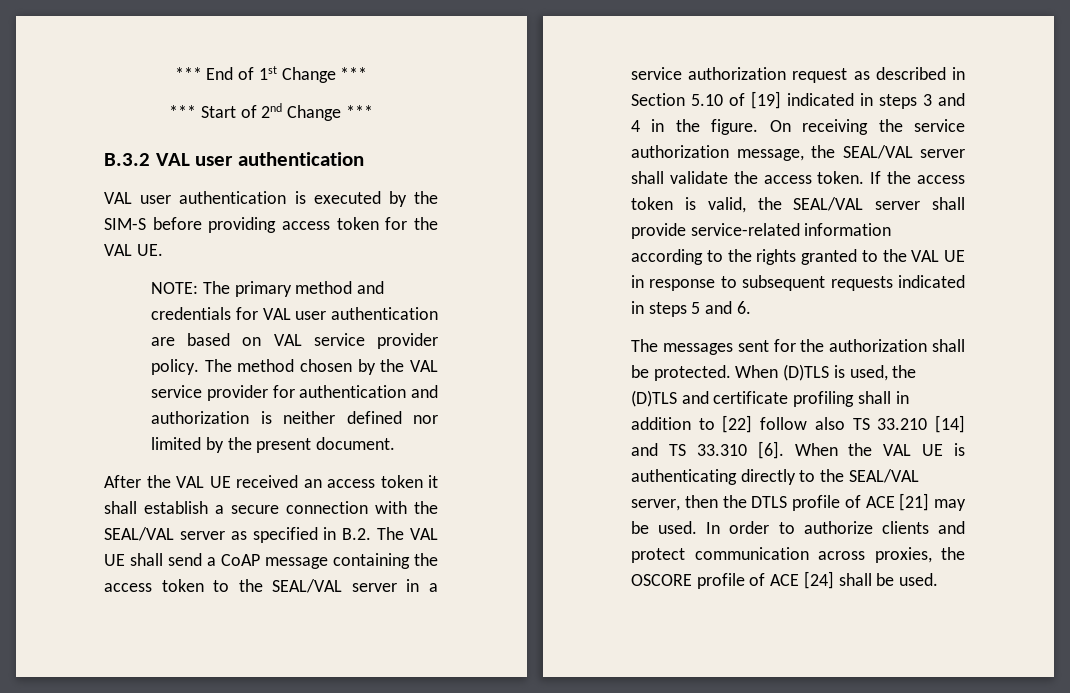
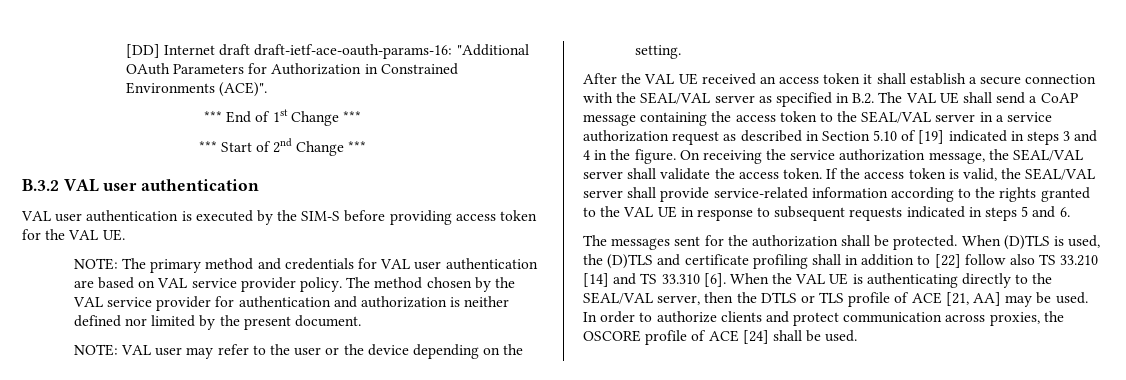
+ [DD] Internet draft draft-ietf-ace-oauth-params-16: "Additional OAuth Parameters for Authorization in Constrained Environments (ACE)".
+ NOTE: VAL user may refer to the user or the device depending on the setting.
- When the VAL UE is authenticating directly to the SEAL/VAL server, then the DTLS profile of ACE [21] may be used.
+ When the VAL UE is authenticating directly to the SEAL/VAL server, then the DTLS or TLS profile of ACE [21, AA] may be used.

